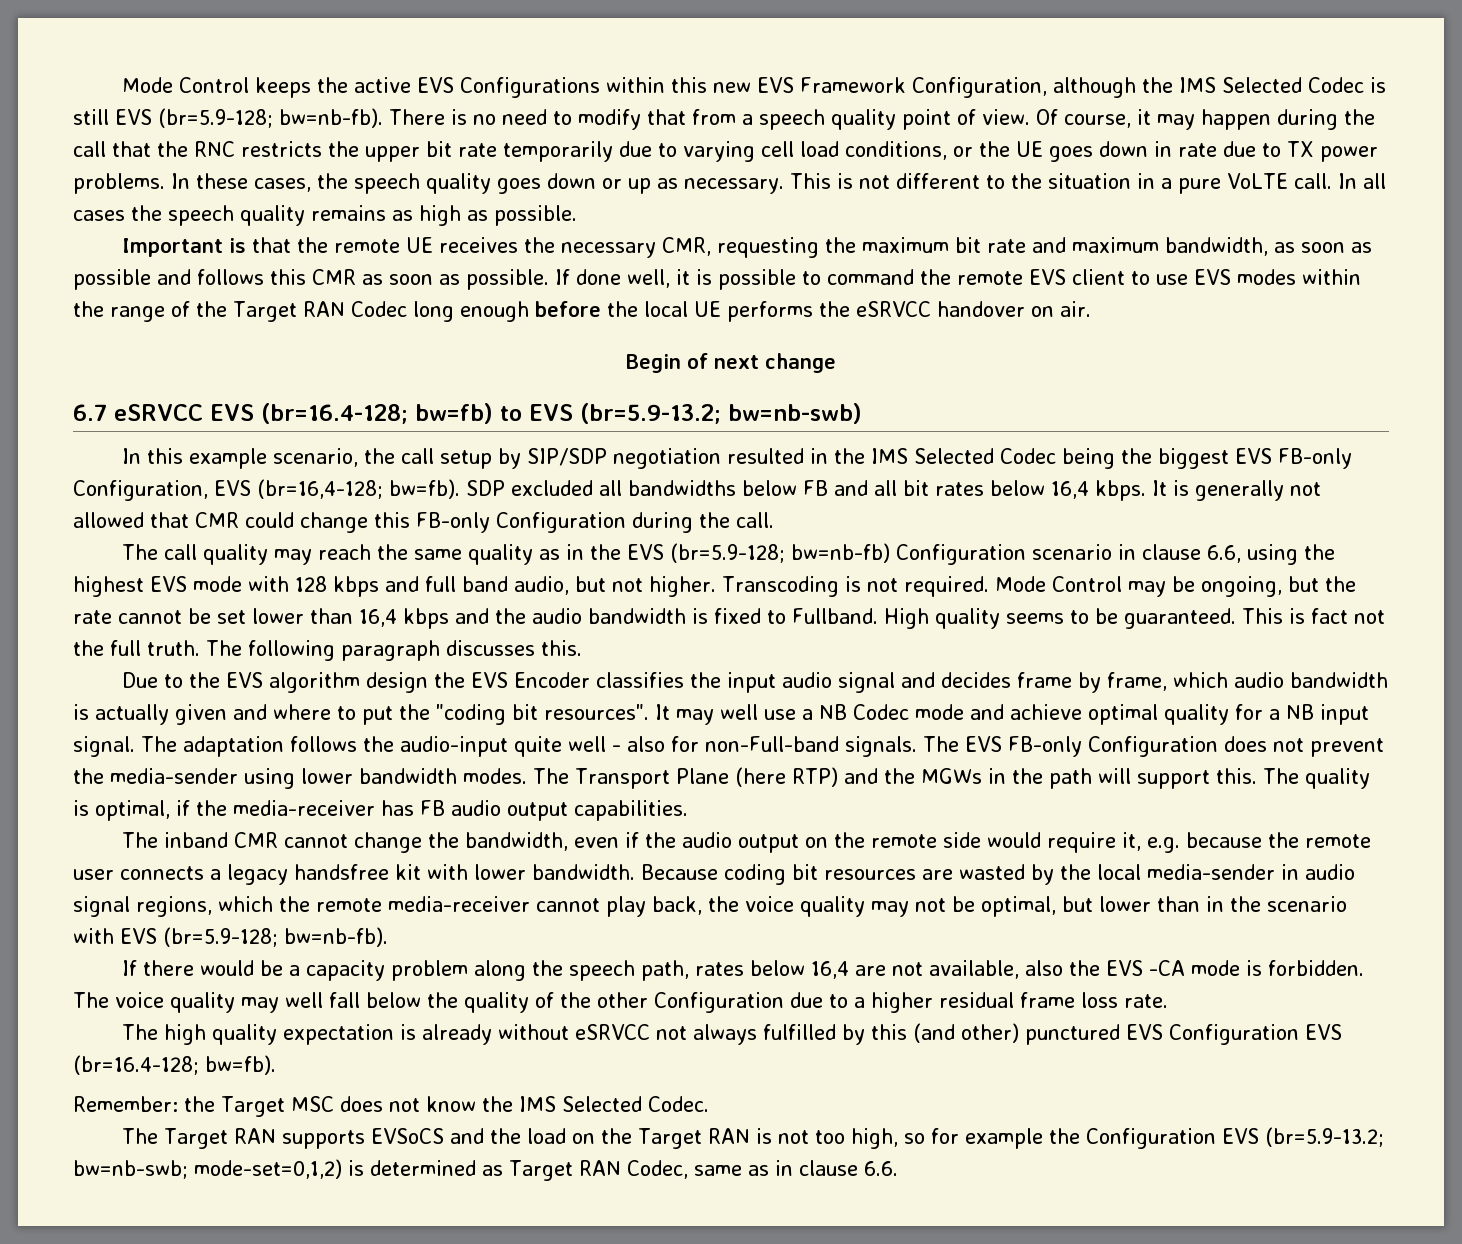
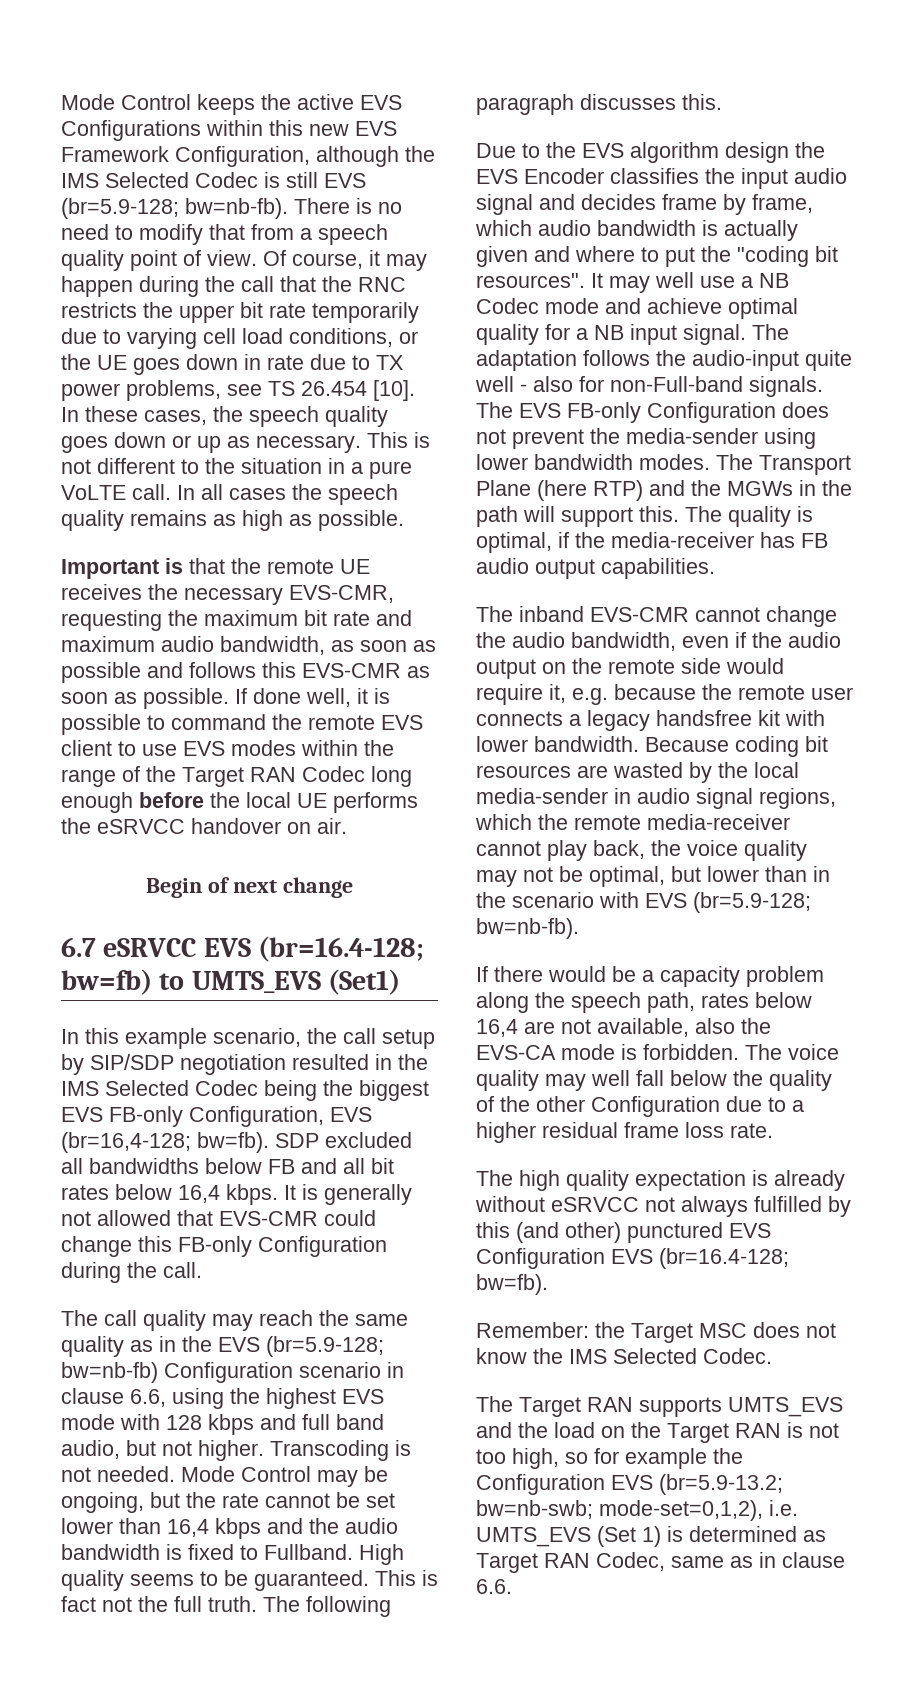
- Of course, it may happen during the call that the RNC restricts the upper bit rate temporarily due to varying cell load conditions, or the UE goes down in rate due to TX power problems.
+ Of course, it may happen during the call that the RNC restricts the upper bit rate temporarily due to varying cell load conditions, or the UE goes down in rate due to TX power problems, see TS 26.454 [10].
- Important is that the remote UE receives the necessary CMR, requesting the maximum bit rate and maximum bandwidth, as soon as possible and follows this CMR as soon as possible.
+ Important is that the remote UE receives the necessary EVS-CMR, requesting the maximum bit rate and maximum audio bandwidth, as soon as possible and follows this EVS-CMR as soon as possible.
- 6.7 eSRVCC EVS (br=16.4-128; bw=fb) to EVS (br=5.9-13.2; bw=nb-swb)
+ 6.7 eSRVCC EVS (br=16.4-128; bw=fb) to UMTS_EVS (Set1)
- It is generally not allowed that CMR could change this FB-only Configuration during the call.
+ It is generally not allowed that EVS-CMR could change this FB-only Configuration during the call.
- Transcoding is not required.
+ Transcoding is not needed.
- The inband CMR cannot change the bandwidth, even if the audio output on the remote side would require it, e.g. because the remote user connects a legacy handsfree kit with lower bandwidth.
+ The inband EVS-CMR cannot change the audio bandwidth, even if the audio output on the remote side would require it, e.g. because the remote user connects a legacy handsfree kit with lower bandwidth.
- If there would be a capacity problem along the speech path, rates below 16,4 are not available, also the EVS -CA mode is forbidden.
+ If there would be a capacity problem along the speech path, rates below 16,4 are not available, also the EVS-CA mode is forbidden.
- The Target RAN supports EVSoCS and the load on the Target RAN is not too high, so for example the Configuration EVS (br=5.9-13.2; bw=nb-swb; mode-set=0,1,2) is determined as Target RAN Codec, same as in clause 6.6.
+ The Target RAN supports UMTS_EVS and the load on the Target RAN is not too high, so for example the Configuration EVS (br=5.9-13.2; bw=nb-swb; mode-set=0,1,2), i.e. UMTS_EVS (Set 1) is determined as Target RAN Codec, same as in clause 6.6.

